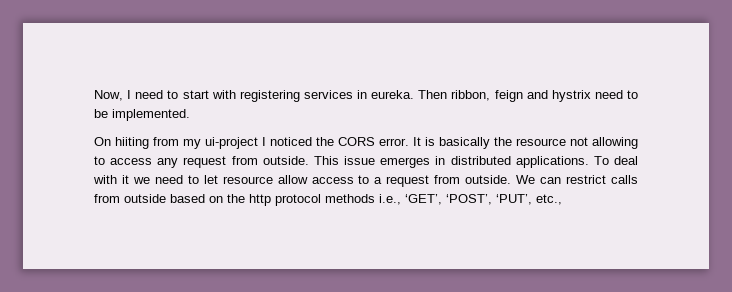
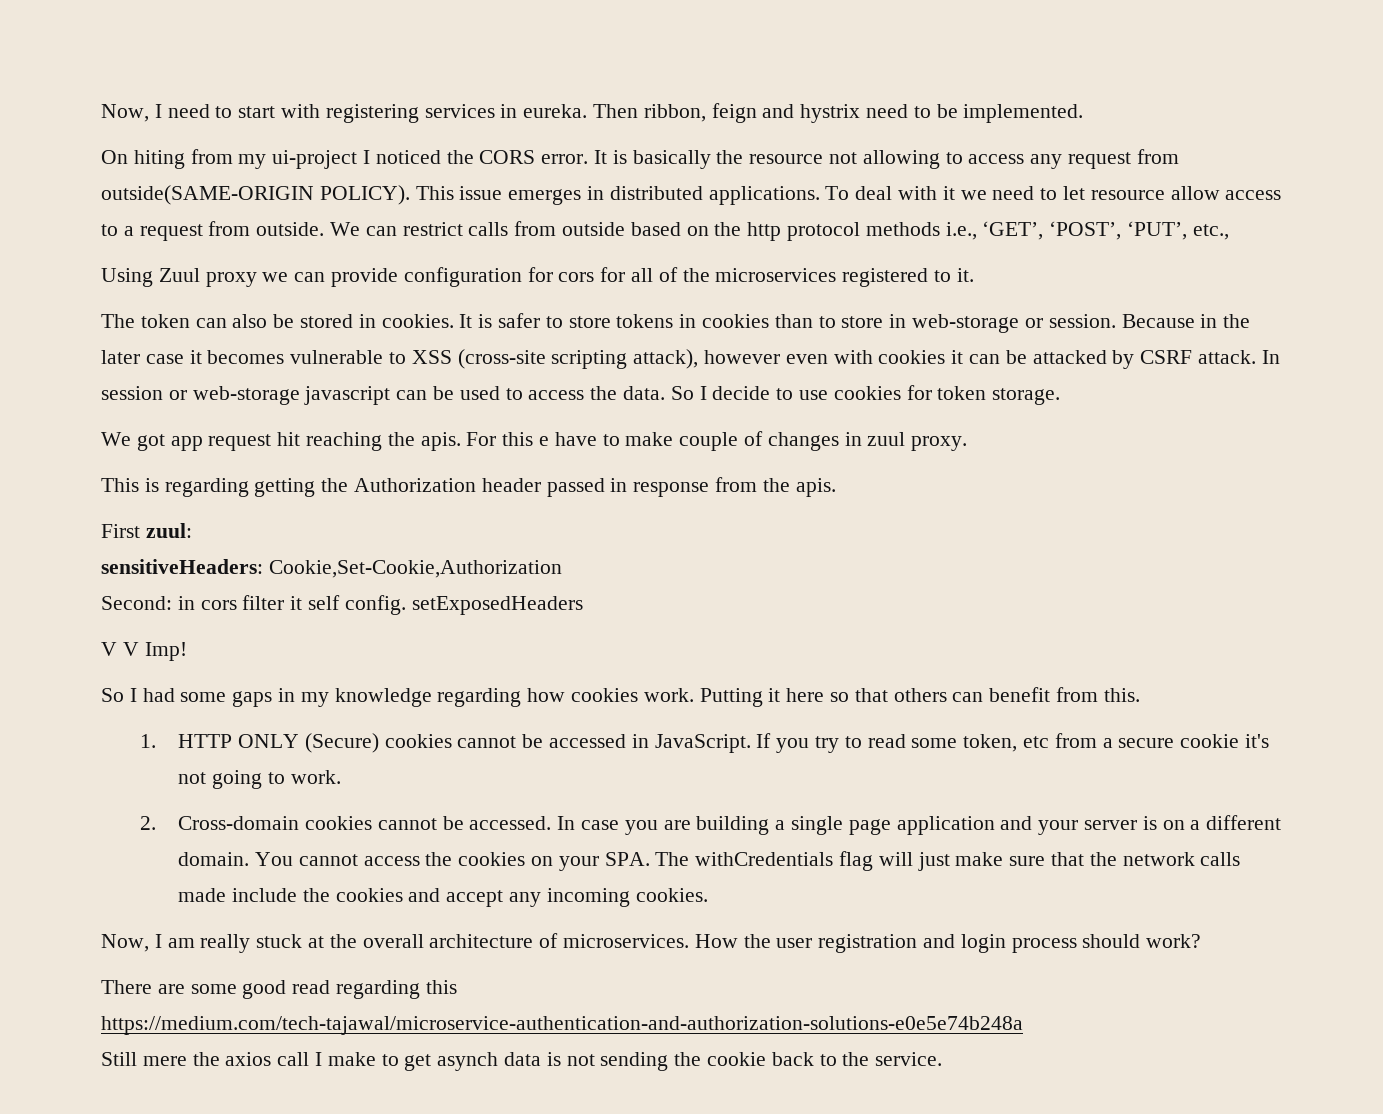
- On hiiting from my ui-project I noticed the CORS error.
+ On hiting from my ui-project I noticed the CORS error.
- It is basically the resource not allowing to access any request from outside.
+ It is basically the resource not allowing to access any request from outside(SAME-ORIGIN POLICY).
+ Using Zuul proxy we can provide configuration for cors for all of the microservices registered to it.
+ The token can also be stored in cookies. It is safer to store tokens in cookies than to store in web-storage or session. Because in the later case it becomes vulnerable to XSS (cross-site scripting attack), however even with cookies it can be attacked by CSRF attack. In session or web-storage javascript can be used to access the data. So I decide to use cookies for token storage.
+ We got app request hit reaching the apis. For this e have to make couple of changes in zuul proxy.
+ This is regarding getting the Authorization header passed in response from the apis.
+ First zuul:
+ sensitiveHeaders: Cookie,Set-Cookie,Authorization
+ Second: in cors filter it self config. setExposedHeaders
+ V V Imp!
+ So I had some gaps in my knowledge regarding how cookies work. Putting it here so that others can benefit from this.
+ 1. HTTP ONLY (Secure) cookies cannot be accessed in JavaScript. If you try to read some token, etc from a secure cookie it's not going to work.
+ 2. Cross-domain cookies cannot be accessed. In case you are building a single page application and your server is on a different domain. You cannot access the cookies on your SPA. The withCredentials flag will just make sure that the network calls made include the cookies and accept any incoming cookies.
+ Now, I am really stuck at the overall architecture of microservices. How the user registration and login process should work?
+ There are some good read regarding this https://medium.com/tech-tajawal/microservice-authentication-and-authorization-solutions-e0e5e74b248a
+ Still mere the axios call I make to get asynch data is not sending the cookie back to the service.

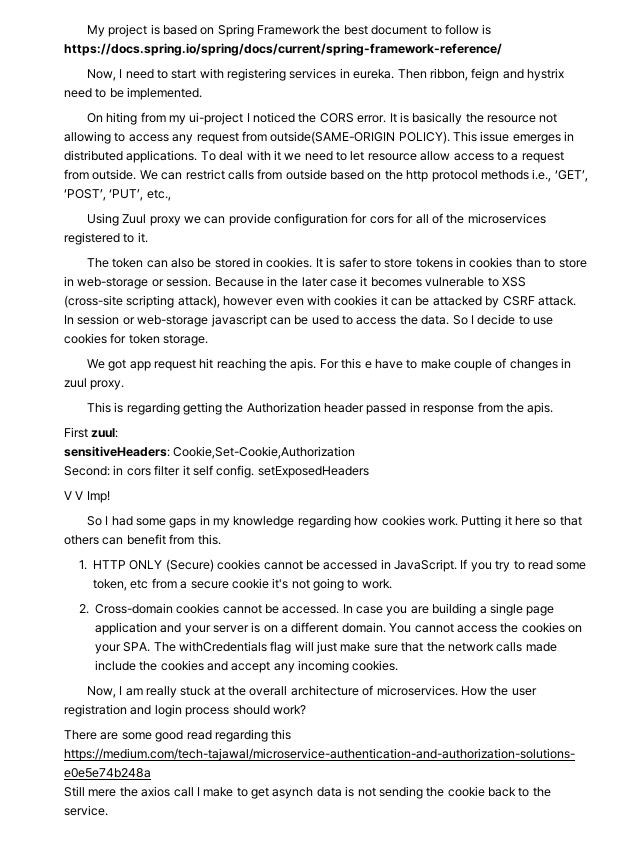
+ My project is based on Spring Framework the best document to follow is https://docs.spring.io/spring/docs/current/spring-framework-reference/

